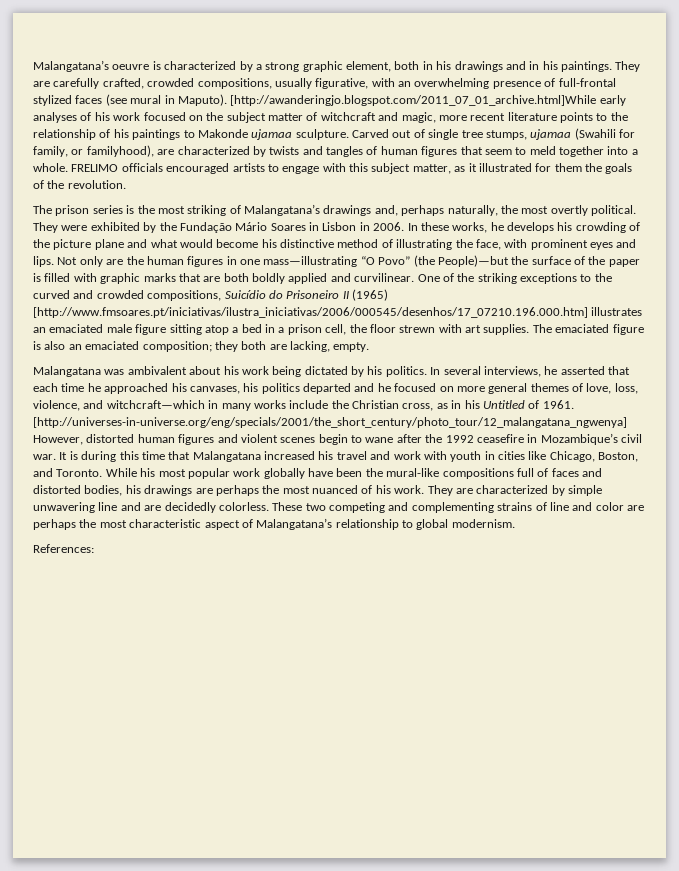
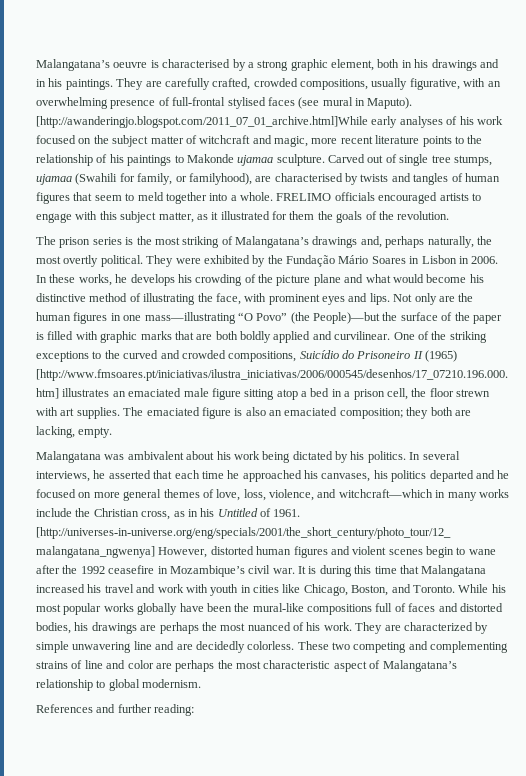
- Malangatana’s oeuvre is characterized by a strong graphic element, both in his drawings and in his paintings.
+ Malangatana’s oeuvre is characterised by a strong graphic element, both in his drawings and in his paintings.
- They are carefully crafted, crowded compositions, usually figurative, with an overwhelming presence of full-frontal stylized faces (see mural in Maputo).
+ They are carefully crafted, crowded compositions, usually figurative, with an overwhelming presence of full-frontal stylised faces (see mural in Maputo).
- Carved out of single tree stumps, ujamaa (Swahili for family, or familyhood), are characterized by twists and tangles of human figures that seem to meld together into a whole.
+ Carved out of single tree stumps, ujamaa (Swahili for family, or familyhood), are characterised by twists and tangles of human figures that seem to meld together into a whole.
- While his most popular work globally have been the mural-like compositions full of faces and distorted bodies, his drawings are perhaps the most nuanced of his work.
+ While his most popular works globally have been the mural-like compositions full of faces and distorted bodies, his drawings are perhaps the most nuanced of his work.
- References:
+ References and further reading:

